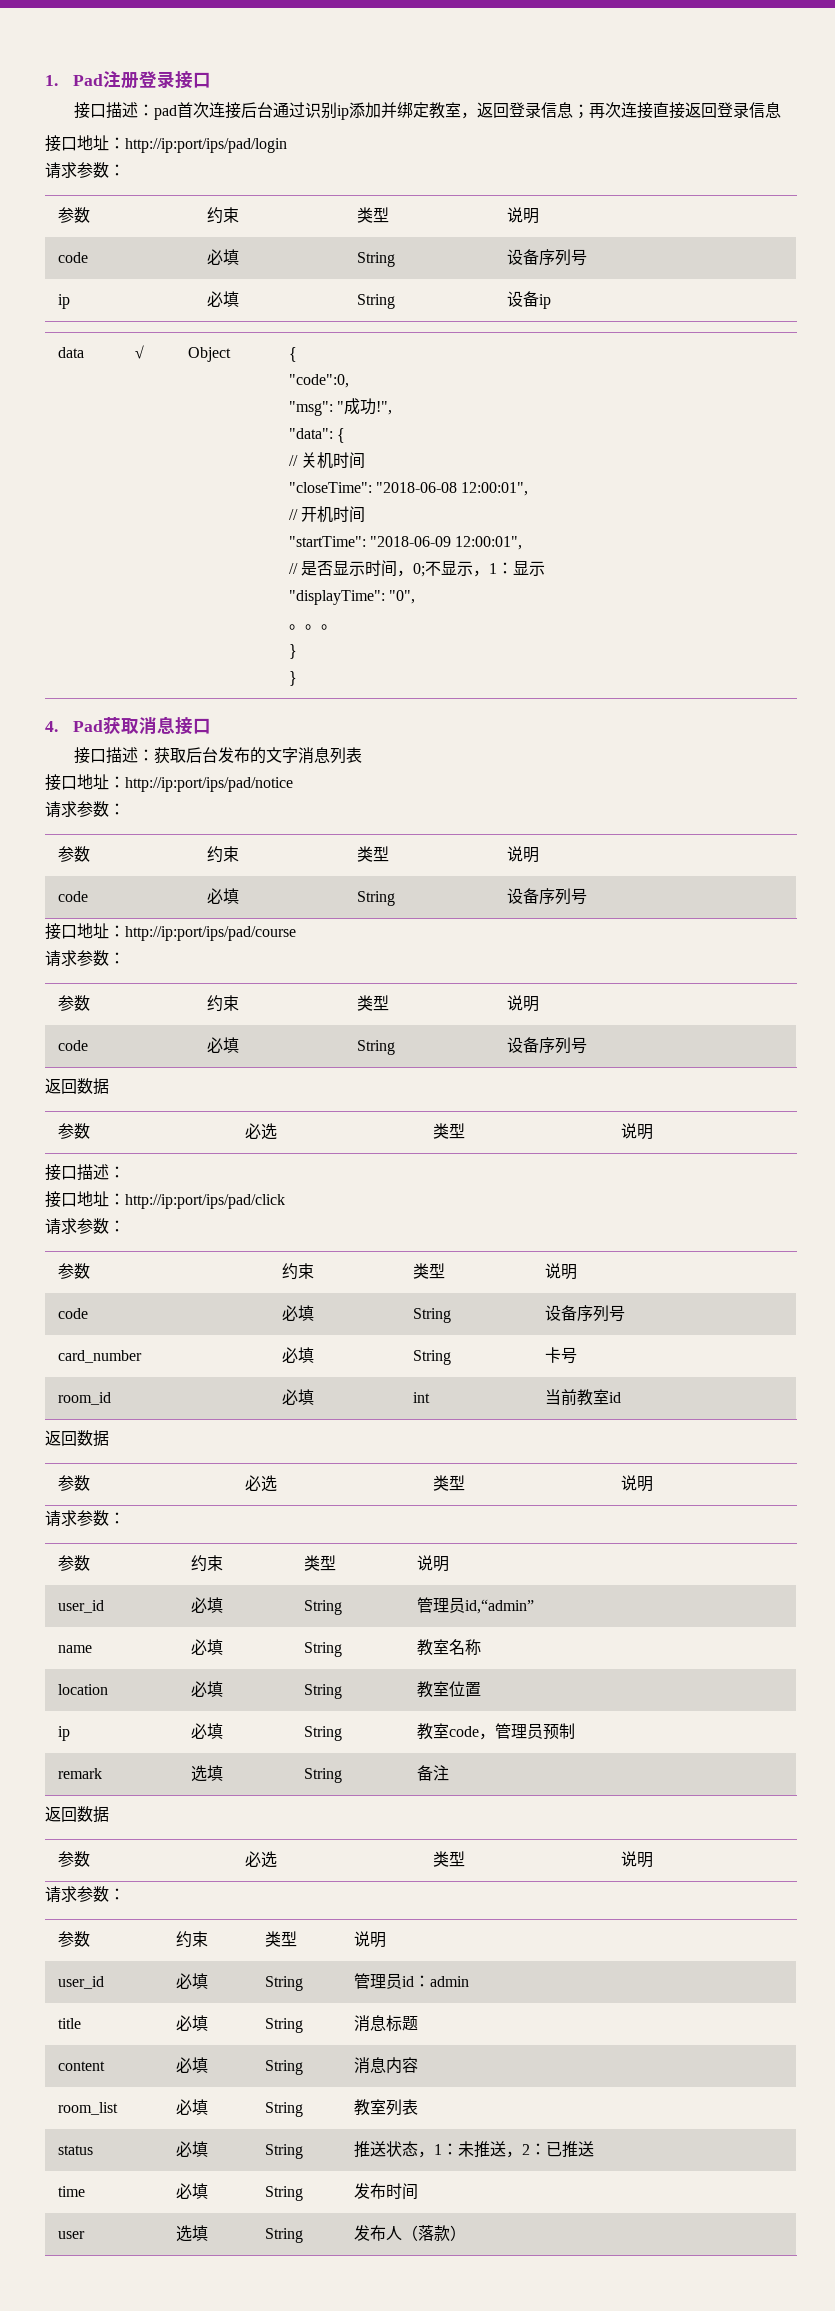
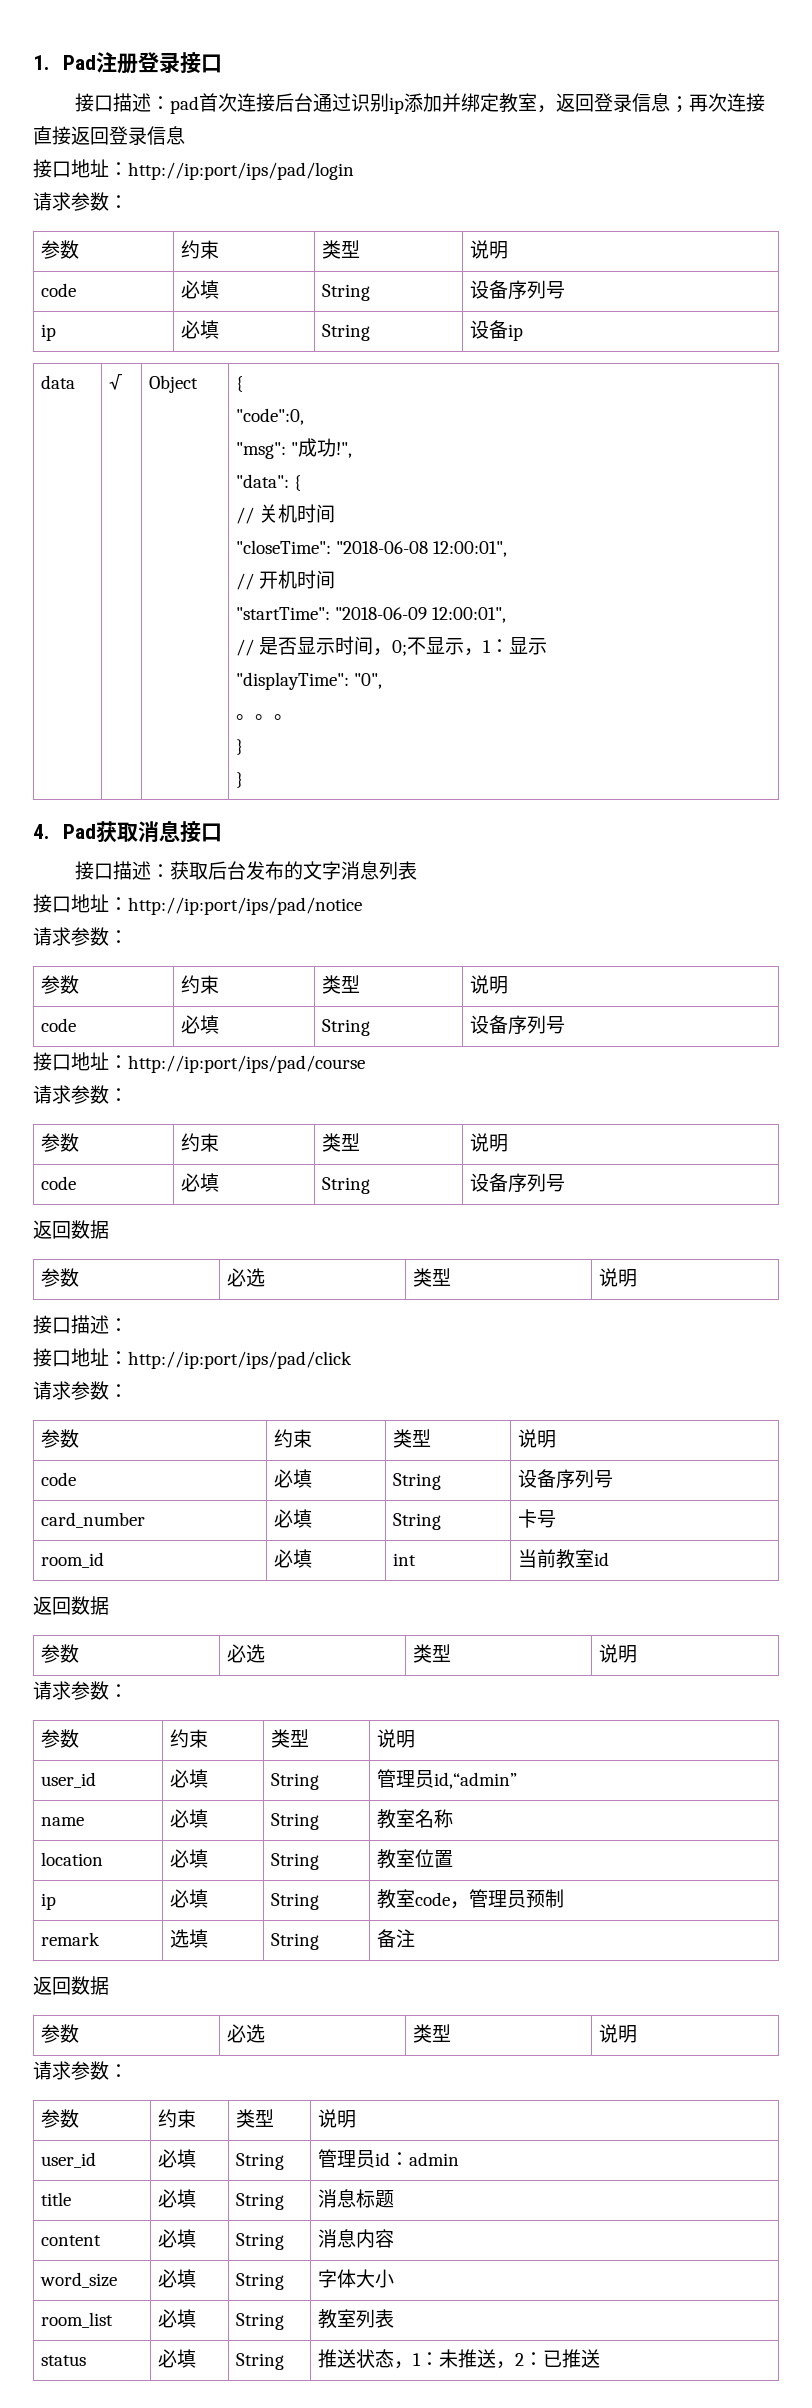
+ word_size | 必填 | String | 字体大小
- time | 必填 | String | 发布时间
- user | 选填 | String | 发布人（落款）

